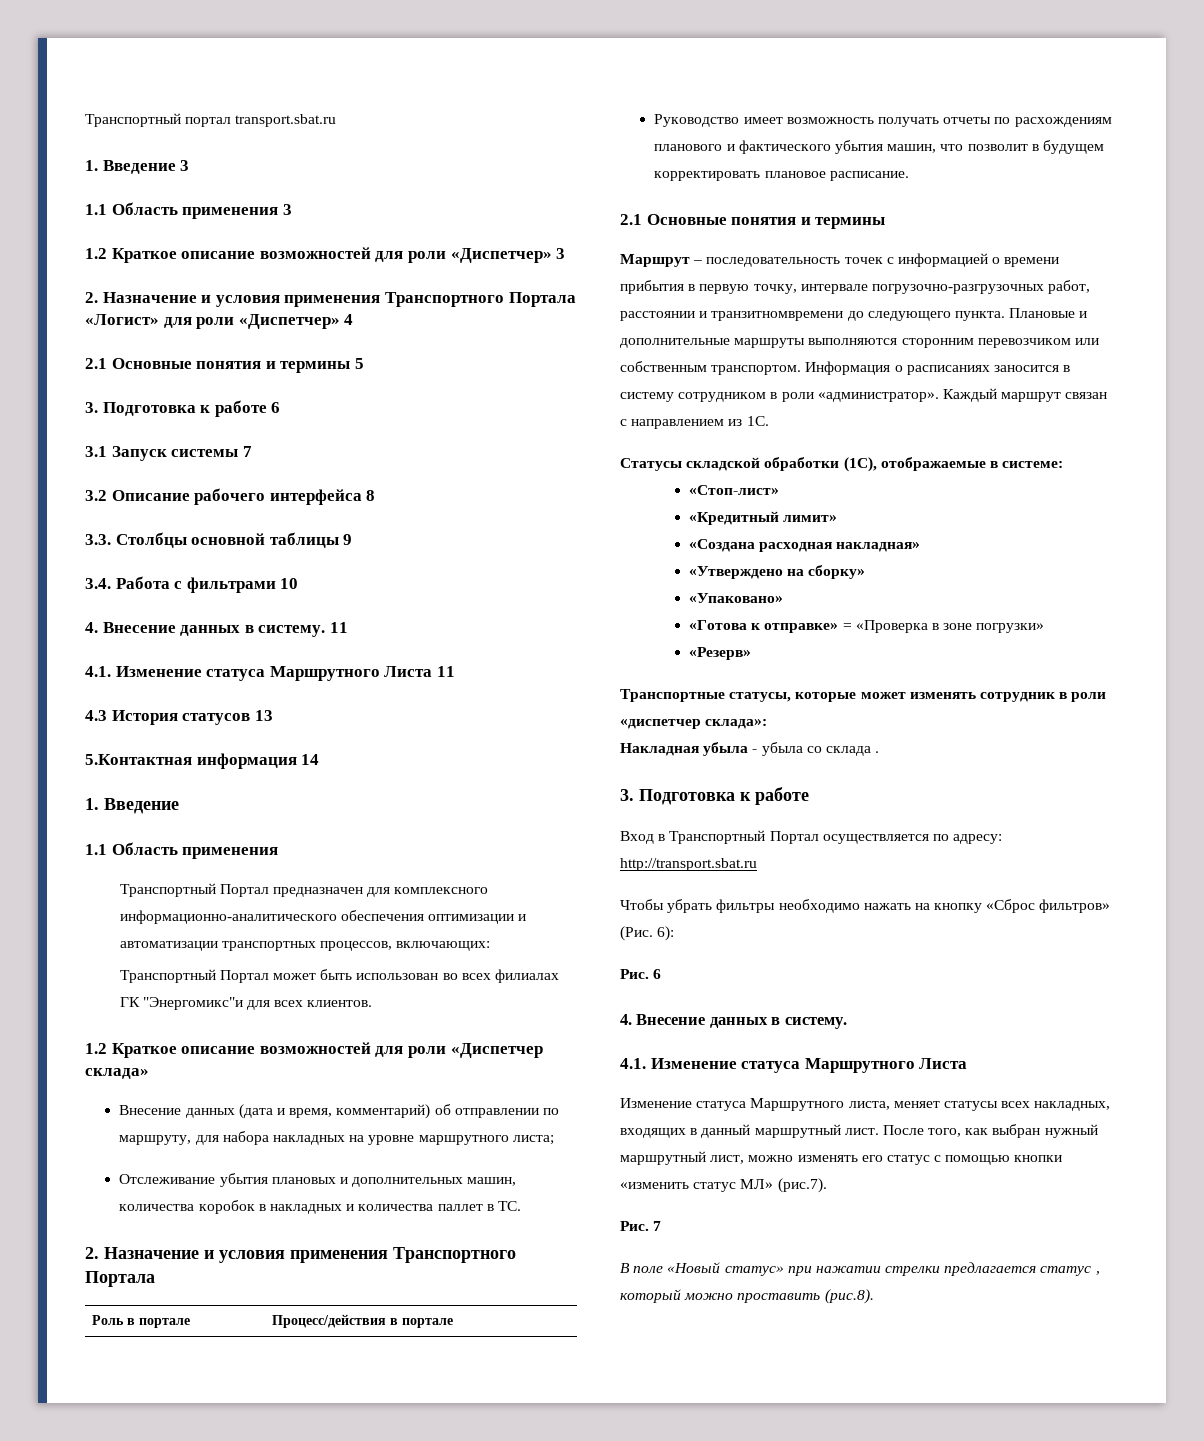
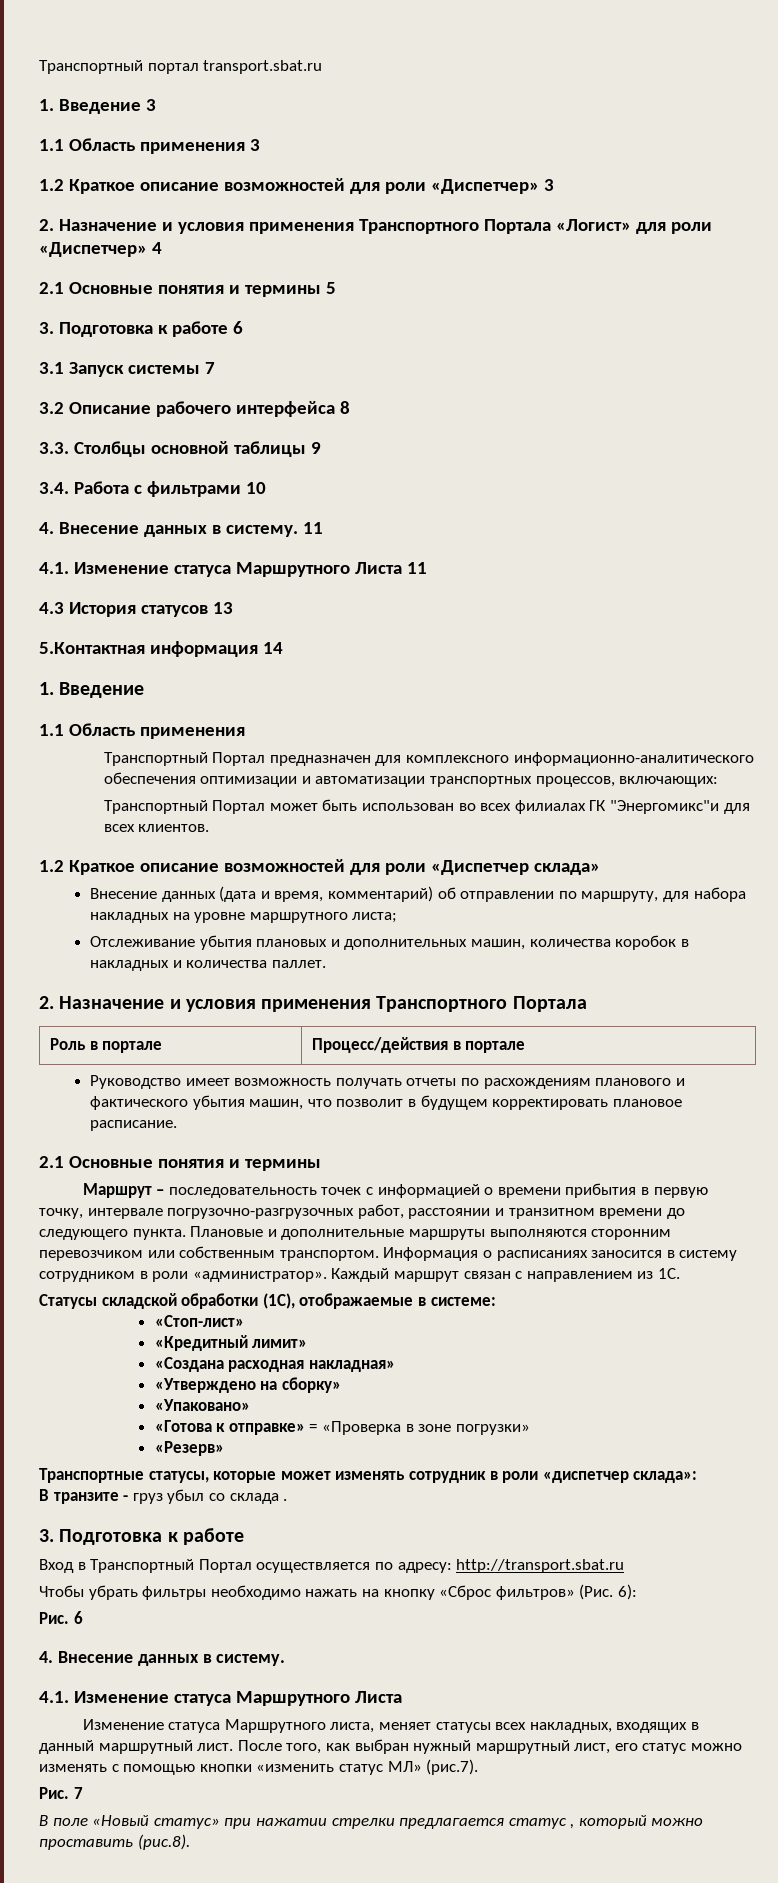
- Отслеживание убытия плановых и дополнительных машин, количества коробок в накладных и количества паллет в ТС.
+ Отслеживание убытия плановых и дополнительных машин, количества коробок в накладных и количества паллет.
- Маршрут – последовательность точек с информацией о времени прибытия в первую точку, интервале погрузочно-разгрузочных работ, расстоянии и транзитномвремени до следующего пункта.
+ Маршрут – последовательность точек с информацией о времени прибытия в первую точку, интервале погрузочно-разгрузочных работ, расстоянии и транзитном времени до следующего пункта.
- Накладная убыла - убыла со склада .
+ В транзите - груз убыл со склада .
- После того, как выбран нужный маршрутный лист, можно изменять его статус с помощью кнопки «изменить статус МЛ» (рис.7).
+ После того, как выбран нужный маршрутный лист, его статус можно изменять с помощью кнопки «изменить статус МЛ» (рис.7).

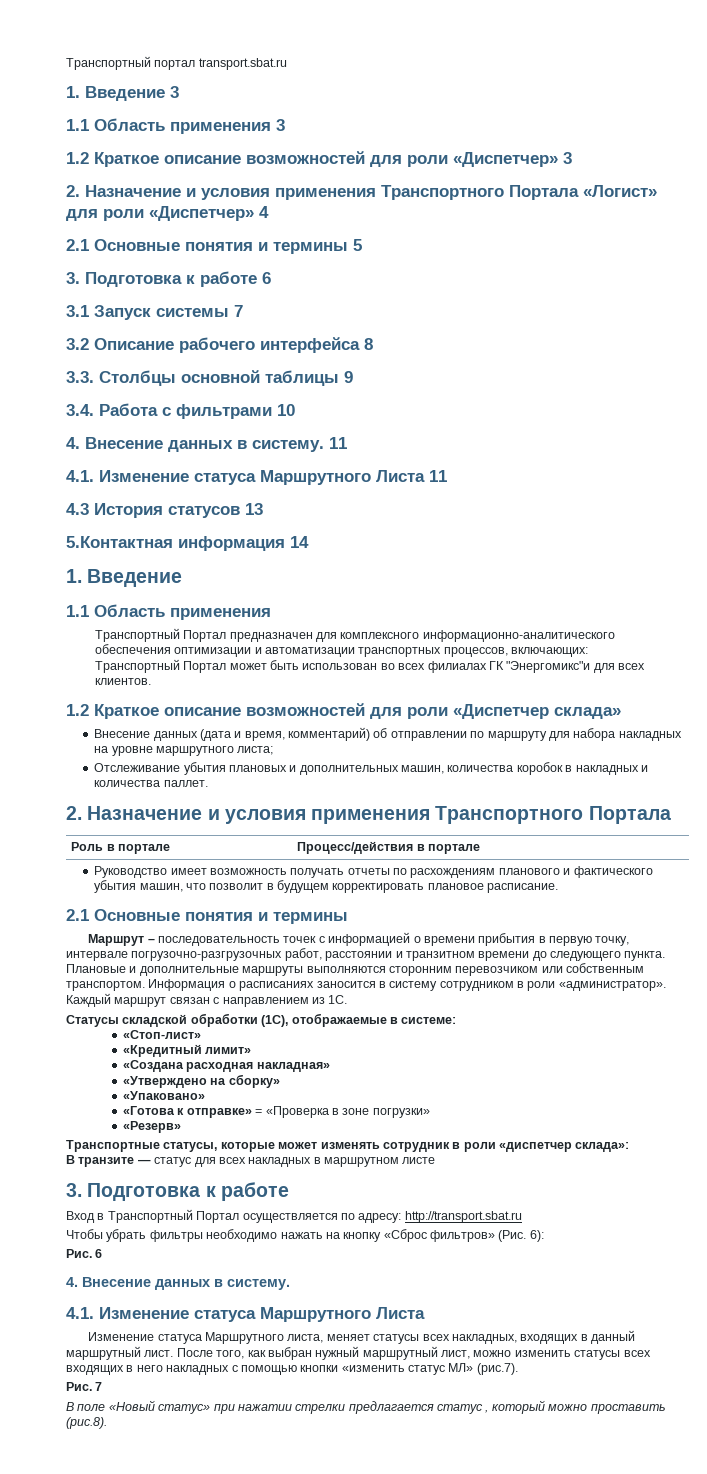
- Внесение данных (дата и время, комментарий) об отправлении по маршруту, для набора накладных на уровне маршрутного листа;
+ Внесение данных (дата и время, комментарий) об отправлении по маршруту для набора накладных на уровне маршрутного листа;
- В транзите - груз убыл со склада .
+ В транзите — статус для всех накладных в маршрутном листе
- После того, как выбран нужный маршрутный лист, его статус можно изменять с помощью кнопки «изменить статус МЛ» (рис.7).
+ После того, как выбран нужный маршрутный лист, можно изменить статусы всех входящих в него накладных с помощью кнопки «изменить статус МЛ» (рис.7).

